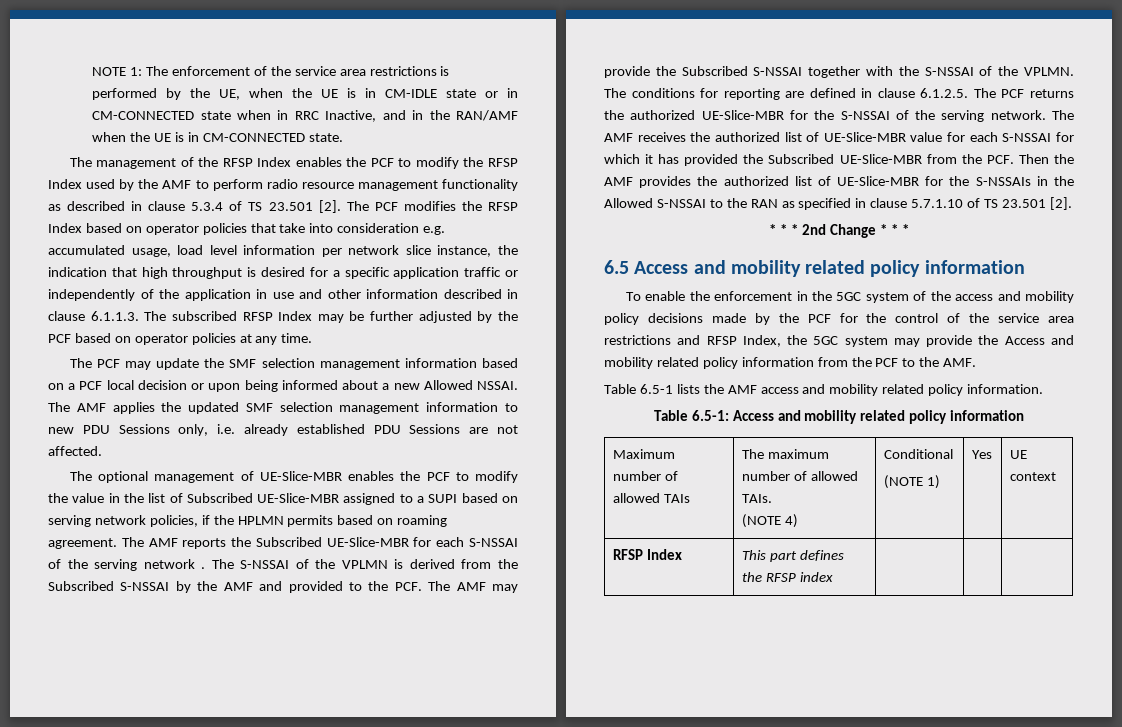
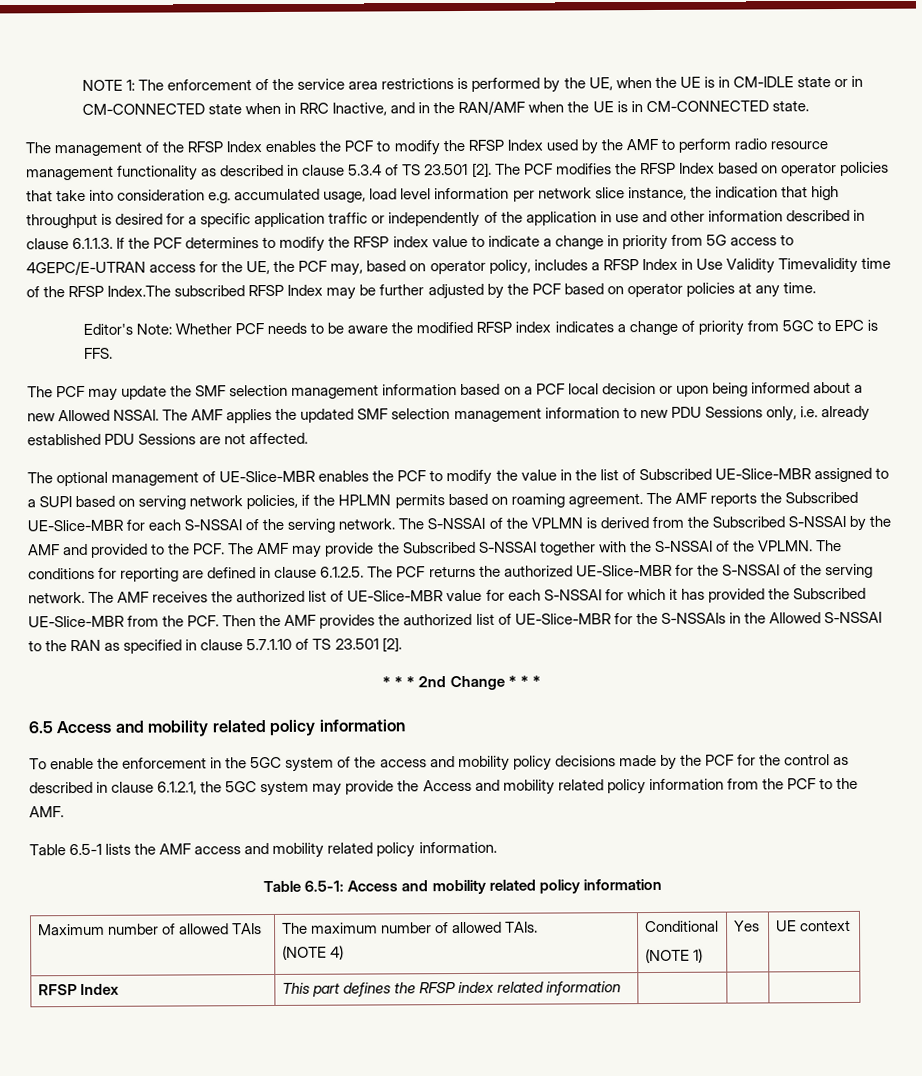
- The PCF modifies the RFSP Index based on operator policies that take into consideration e.g. accumulated usage, load level information per network slice instance, the indication that high throughput is desired for a specific application traffic or independently of the application in use and other information described in clause 6.1.1.3. The subscribed RFSP Index may be further adjusted by the PCF based on operator policies at any time.
+ The PCF modifies the RFSP Index based on operator policies that take into consideration e.g. accumulated usage, load level information per network slice instance, the indication that high throughput is desired for a specific application traffic or independently of the application in use and other information described in clause 6.1.1.3. If the PCF determines to modify the RFSP index value to indicate a change in priority from 5G access to 4GEPC/E-UTRAN access for the UE, the PCF may, based on operator policy, includes a RFSP Index in Use Validity Timevalidity time of the RFSP Index.The subscribed RFSP Index may be further adjusted by the PCF based on operator policies at any time.
+ Editor's Note: Whether PCF needs to be aware the modified RFSP index indicates a change of priority from 5GC to EPC is FFS.
- The AMF reports the Subscribed UE-Slice-MBR for each S-NSSAI of the serving network .
+ The AMF reports the Subscribed UE-Slice-MBR for each S-NSSAI of the serving network.
- To enable the enforcement in the 5GC system of the access and mobility policy decisions made by the PCF for the control of the service area restrictions and RFSP Index, the 5GC system may provide the Access and mobility related policy information from the PCF to the AMF.
+ To enable the enforcement in the 5GC system of the access and mobility policy decisions made by the PCF for the control as described in clause 6.1.2.1, the 5GC system may provide the Access and mobility related policy information from the PCF to the AMF.
- RFSP Index | This part defines the RFSP index | | |
+ RFSP Index | This part defines the RFSP index related information | | |

